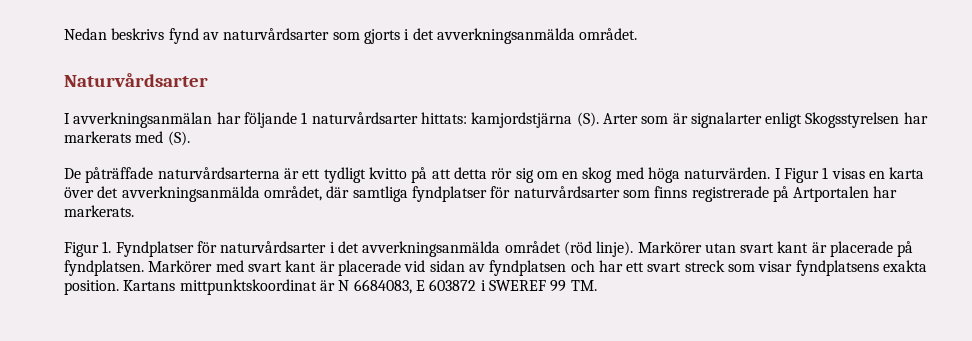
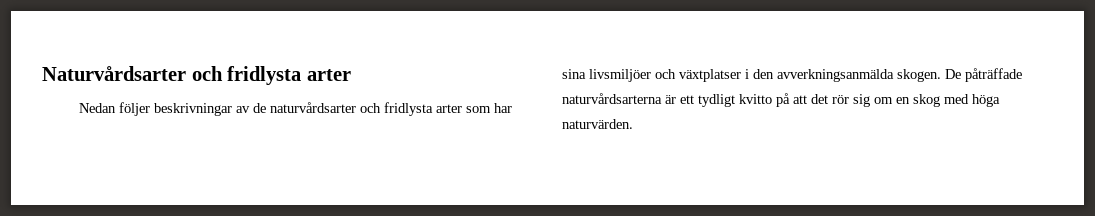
- Nedan beskrivs fynd av naturvårdsarter som gjorts i det avverkningsanmälda området.
- Naturvårdsarter
- I avverkningsanmälan har följande 1 naturvårdsarter hittats: kamjordstjärna (S). Arter som är signalarter enligt Skogsstyrelsen har markerats med (S).
- De påträffade naturvårdsarterna är ett tydligt kvitto på att detta rör sig om en skog med höga naturvärden. I Figur 1 visas en karta över det avverkningsanmälda området, där samtliga fyndplatser för naturvårdsarter som finns registrerade på Artportalen har markerats.
- Figur 1. Fyndplatser för naturvårdsarter i det avverkningsanmälda området (röd linje). Markörer utan svart kant är placerade på fyndplatsen. Markörer med svart kant är placerade vid sidan av fyndplatsen och har ett svart streck som visar fyndplatsens exakta position. Kartans mittpunktskoordinat är N 6684083, E 603872 i SWEREF 99 TM.
+ Naturvårdsarter och fridlysta arter
+ Nedan följer beskrivningar av de naturvårdsarter och fridlysta arter som har sina livsmiljöer och växtplatser i den avverkningsanmälda skogen. De påträffade naturvårdsarterna är ett tydligt kvitto på att det rör sig om en skog med höga naturvärden.

